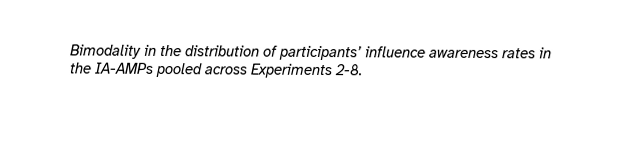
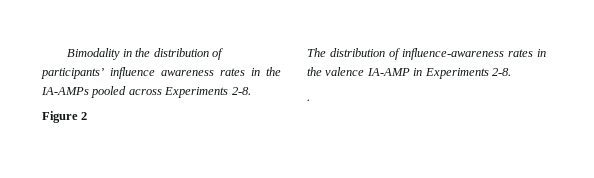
+ Figure 2
+ The distribution of influence-awareness rates in the valence IA-AMP in Experiments 2-8.
+ .

